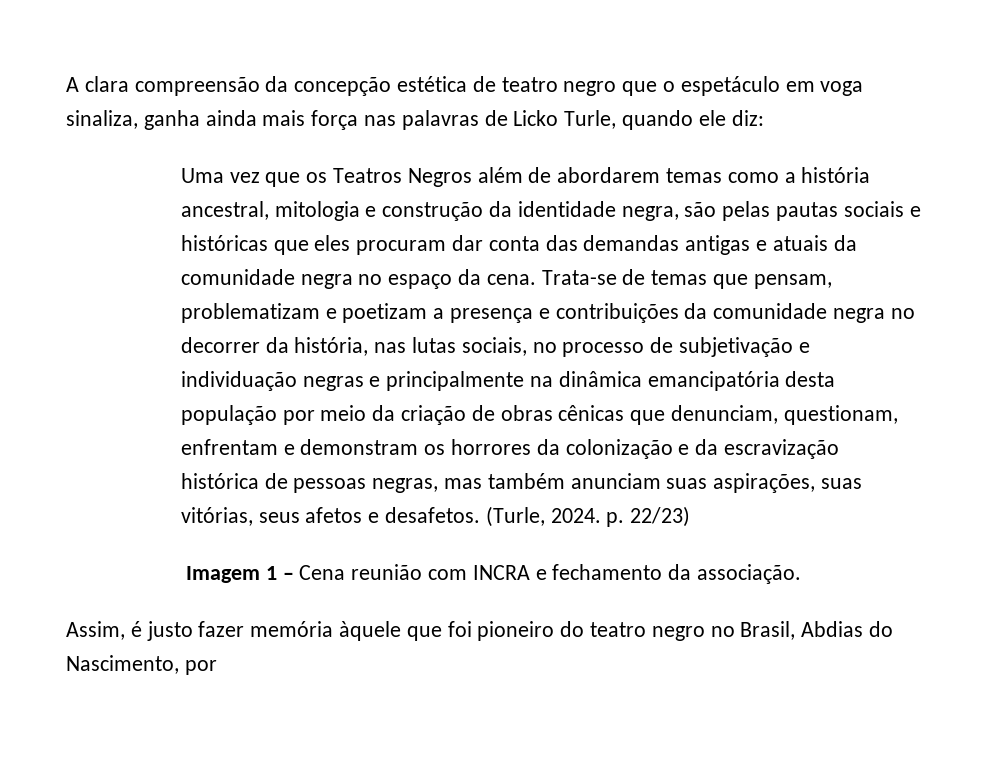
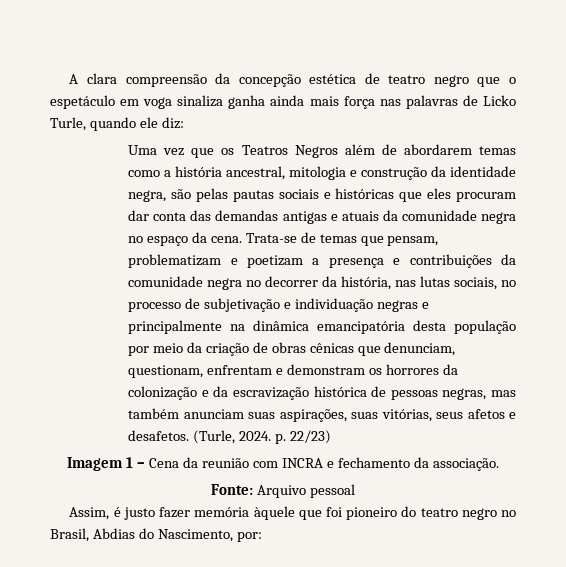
- A clara compreensão da concepção estética de teatro negro que o espetáculo em voga sinaliza, ganha ainda mais força nas palavras de Licko Turle, quando ele diz:
+ A clara compreensão da concepção estética de teatro negro que o espetáculo em voga sinaliza ganha ainda mais força nas palavras de Licko Turle, quando ele diz:
- Imagem 1 – Cena reunião com INCRA e fechamento da associação.
+ Imagem 1 – Cena da reunião com INCRA e fechamento da associação.
+ Fonte: Arquivo pessoal
- Assim, é justo fazer memória àquele que foi pioneiro do teatro negro no Brasil, Abdias do Nascimento, por
+ Assim, é justo fazer memória àquele que foi pioneiro do teatro negro no Brasil, Abdias do Nascimento, por:

